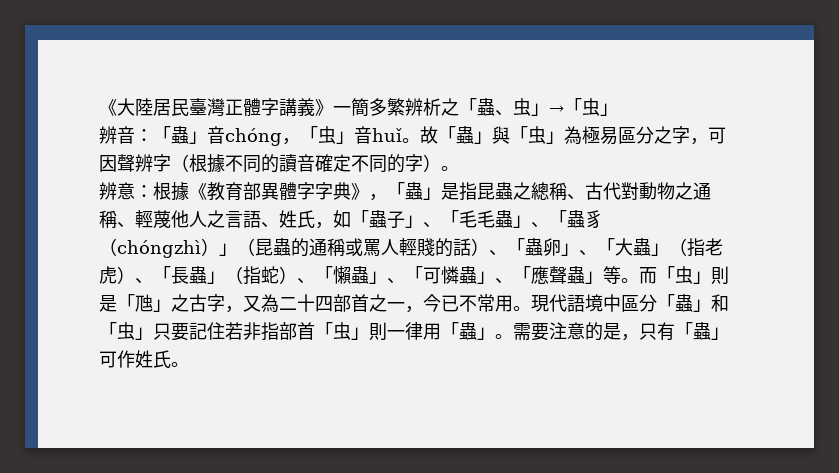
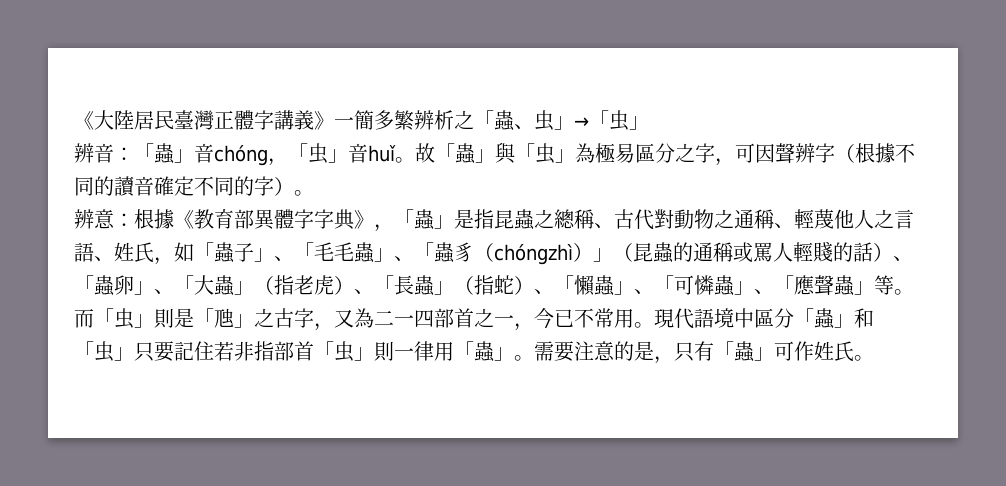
- 而「虫」則是「虺」之古字，又為二十四部首之一，今已不常用。
+ 而「虫」則是「虺」之古字，又為二一四部首之一，今已不常用。

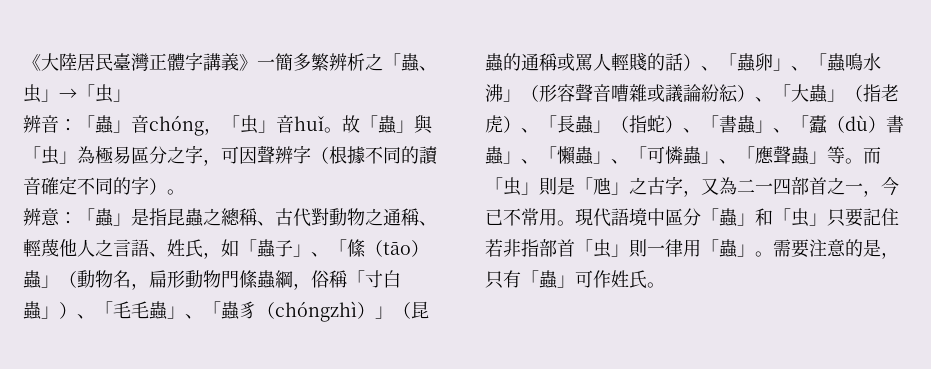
- 辨意：根據《教育部異體字字典》，「蟲」是指昆蟲之總稱、古代對動物之通稱、輕蔑他人之言語、姓氏，如「蟲子」、「毛毛蟲」、「蟲豸（chóngzhì）」（昆蟲的通稱或罵人輕賤的話）、「蟲卵」、「大蟲」（指老虎）、「長蟲」（指蛇）、「懶蟲」、「可憐蟲」、「應聲蟲」等。
+ 辨意：「蟲」是指昆蟲之總稱、古代對動物之通稱、輕蔑他人之言語、姓氏，如「蟲子」、「絛（tāo）蟲」（動物名，扁形動物門絛蟲綱，俗稱「寸白蟲」）、「毛毛蟲」、「蟲豸（chóngzhì）」（昆蟲的通稱或罵人輕賤的話）、「蟲卵」、「蟲鳴水沸」（形容聲音嘈雜或議論紛紜）、「大蟲」（指老虎）、「長蟲」（指蛇）、「書蟲」、「蠹（dù）書蟲」、「懶蟲」、「可憐蟲」、「應聲蟲」等。

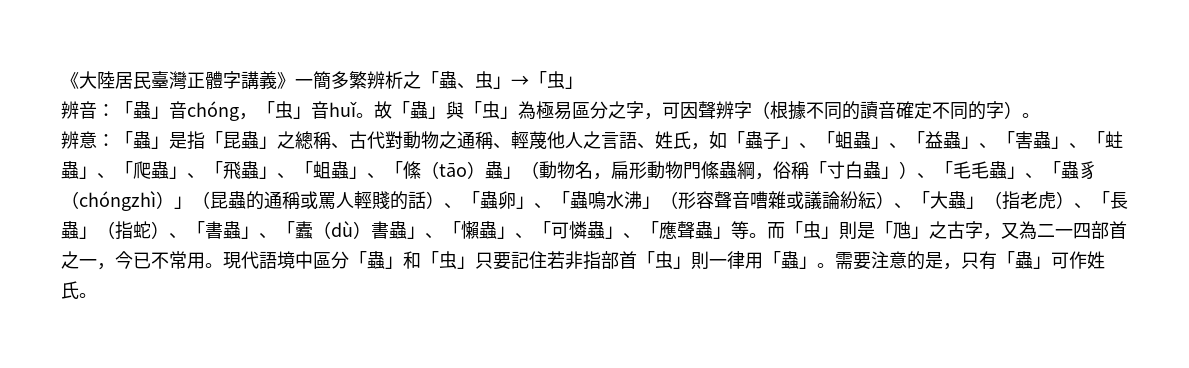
- 「蟲」是指昆蟲之總稱、古代對動物之通稱、輕蔑他人之言語、姓氏，如「蟲子」、「絛（tāo）蟲」（動物名，扁形動物門絛蟲綱，俗稱「寸白蟲」）、「毛毛蟲」、「蟲豸（chóngzhì）」（昆蟲的通稱或罵人輕賤的話）、「蟲卵」、「蟲鳴水沸」（形容聲音嘈雜或議論紛紜）、「大蟲」（指老虎）、「長蟲」（指蛇）、「書蟲」、「蠹（dù）書蟲」、「懶蟲」、「可憐蟲」、「應聲蟲」等。
+ 「蟲」是指「昆蟲」之總稱、古代對動物之通稱、輕蔑他人之言語、姓氏，如「蟲子」、「蛆蟲」、「益蟲」、「害蟲」、「蛀蟲」、「爬蟲」、「飛蟲」、「蛆蟲」、「絛（tāo）蟲」（動物名，扁形動物門絛蟲綱，俗稱「寸白蟲」）、「毛毛蟲」、「蟲豸（chóngzhì）」（昆蟲的通稱或罵人輕賤的話）、「蟲卵」、「蟲鳴水沸」（形容聲音嘈雜或議論紛紜）、「大蟲」（指老虎）、「長蟲」（指蛇）、「書蟲」、「蠹（dù）書蟲」、「懶蟲」、「可憐蟲」、「應聲蟲」等。

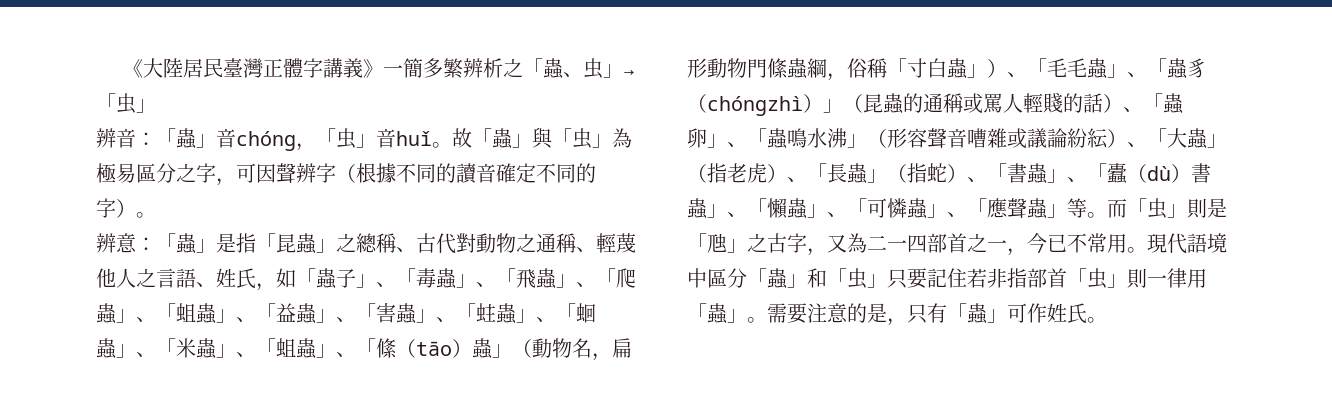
- 「蟲」是指「昆蟲」之總稱、古代對動物之通稱、輕蔑他人之言語、姓氏，如「蟲子」、「蛆蟲」、「益蟲」、「害蟲」、「蛀蟲」、「爬蟲」、「飛蟲」、「蛆蟲」、「絛（tāo）蟲」（動物名，扁形動物門絛蟲綱，俗稱「寸白蟲」）、「毛毛蟲」、「蟲豸（chóngzhì）」（昆蟲的通稱或罵人輕賤的話）、「蟲卵」、「蟲鳴水沸」（形容聲音嘈雜或議論紛紜）、「大蟲」（指老虎）、「長蟲」（指蛇）、「書蟲」、「蠹（dù）書蟲」、「懶蟲」、「可憐蟲」、「應聲蟲」等。
+ 「蟲」是指「昆蟲」之總稱、古代對動物之通稱、輕蔑他人之言語、姓氏，如「蟲子」、「毒蟲」、「飛蟲」、「爬蟲」、「蛆蟲」、「益蟲」、「害蟲」、「蛀蟲」、「蛔蟲」、「米蟲」、「蛆蟲」、「絛（tāo）蟲」（動物名，扁形動物門絛蟲綱，俗稱「寸白蟲」）、「毛毛蟲」、「蟲豸（chóngzhì）」（昆蟲的通稱或罵人輕賤的話）、「蟲卵」、「蟲鳴水沸」（形容聲音嘈雜或議論紛紜）、「大蟲」（指老虎）、「長蟲」（指蛇）、「書蟲」、「蠹（dù）書蟲」、「懶蟲」、「可憐蟲」、「應聲蟲」等。

